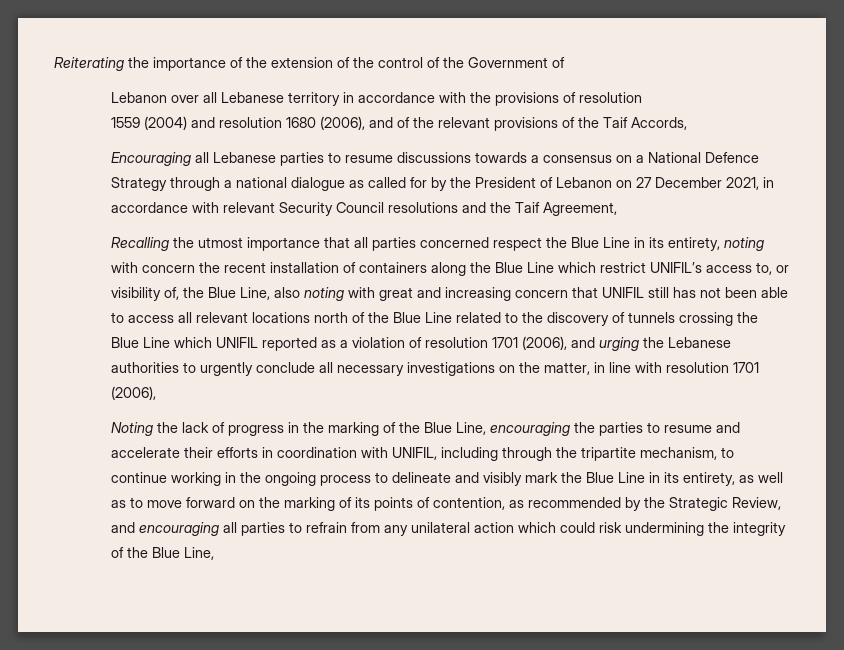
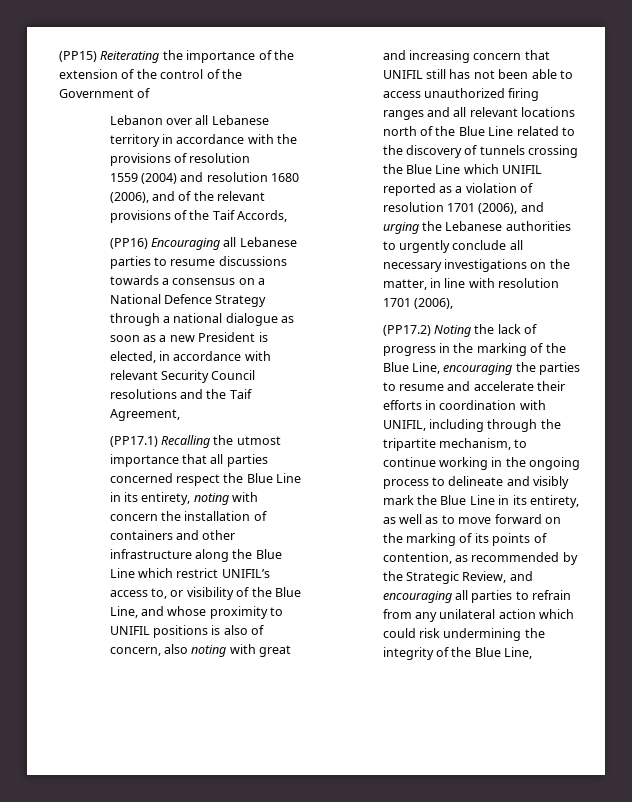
- Reiterating the importance of the extension of the control of the Government of
+ (PP15) Reiterating the importance of the extension of the control of the Government of
- Encouraging all Lebanese parties to resume discussions towards a consensus on a National Defence Strategy through a national dialogue as called for by the President of Lebanon on 27 December 2021, in accordance with relevant Security Council resolutions and the Taif Agreement,
+ (PP16) Encouraging all Lebanese parties to resume discussions towards a consensus on a National Defence Strategy through a national dialogue as soon as a new President is elected, in accordance with relevant Security Council resolutions and the Taif Agreement,
- Recalling the utmost importance that all parties concerned respect the Blue Line in its entirety, noting with concern the recent installation of containers along the Blue Line which restrict UNIFIL’s access to, or visibility of, the Blue Line, also noting with great and increasing concern that UNIFIL still has not been able to access all relevant locations north of the Blue Line related to the discovery of tunnels crossing the Blue Line which UNIFIL reported as a violation of resolution 1701 (2006), and urging the Lebanese authorities to urgently conclude all necessary investigations on the matter, in line with resolution 1701 (2006),
+ (PP17.1) Recalling the utmost importance that all parties concerned respect the Blue Line in its entirety, noting with concern the installation of containers and other infrastructure along the Blue Line which restrict UNIFIL’s access to, or visibility of the Blue Line, and whose proximity to UNIFIL positions is also of concern, also noting with great and increasing concern that UNIFIL still has not been able to access unauthorized firing ranges and all relevant locations north of the Blue Line related to the discovery of tunnels crossing the Blue Line which UNIFIL reported as a violation of resolution 1701 (2006), and urging the Lebanese authorities to urgently conclude all necessary investigations on the matter, in line with resolution 1701 (2006),
- Noting the lack of progress in the marking of the Blue Line, encouraging the parties to resume and accelerate their efforts in coordination with UNIFIL, including through the tripartite mechanism, to continue working in the ongoing process to delineate and visibly mark the Blue Line in its entirety, as well as to move forward on the marking of its points of contention, as recommended by the Strategic Review, and encouraging all parties to refrain from any unilateral action which could risk undermining the integrity of the Blue Line,
+ (PP17.2) Noting the lack of progress in the marking of the Blue Line, encouraging the parties to resume and accelerate their efforts in coordination with UNIFIL, including through the tripartite mechanism, to continue working in the ongoing process to delineate and visibly mark the Blue Line in its entirety, as well as to move forward on the marking of its points of contention, as recommended by the Strategic Review, and encouraging all parties to refrain from any unilateral action which could risk undermining the integrity of the Blue Line,

